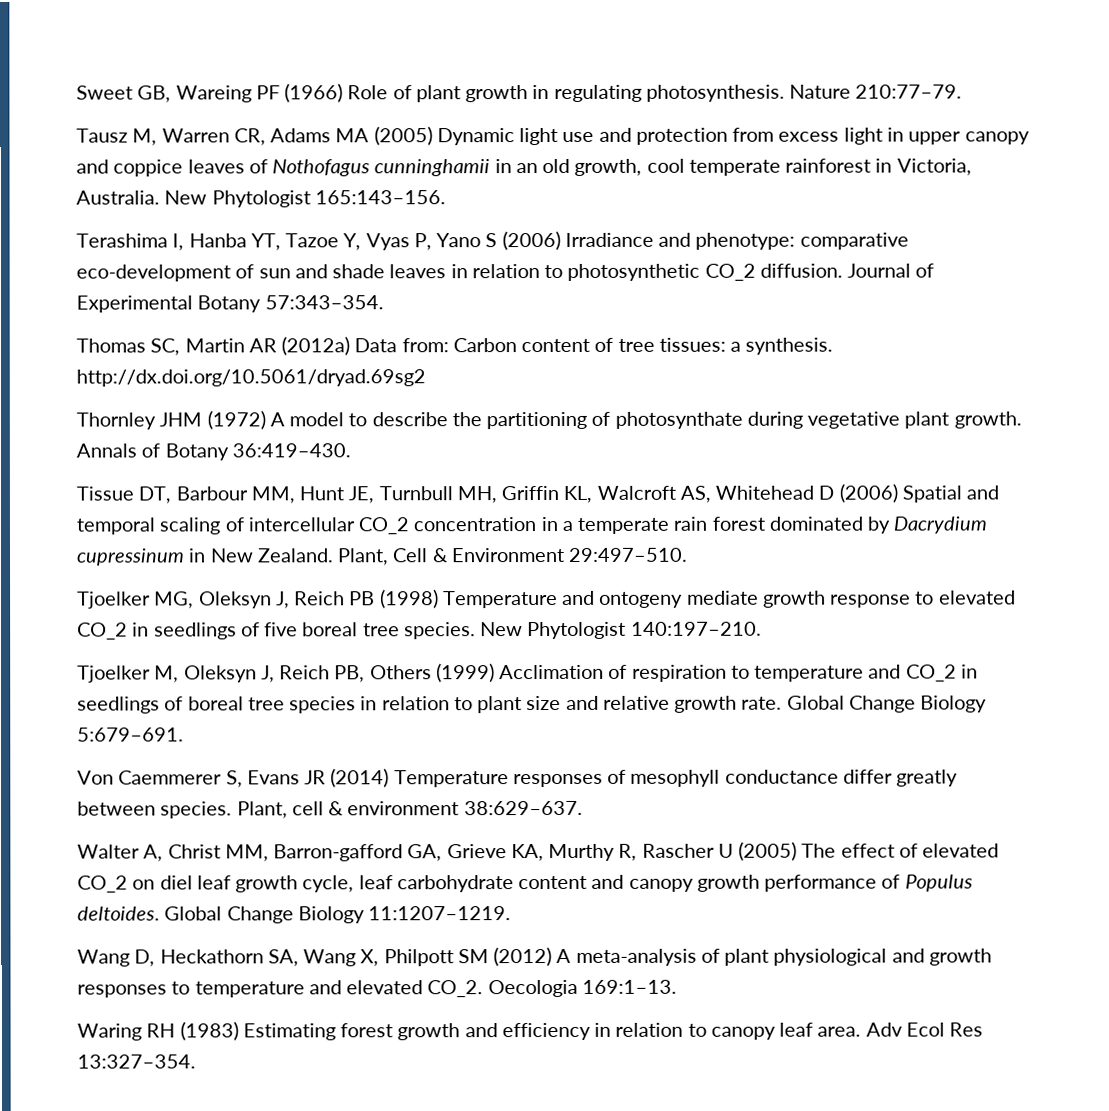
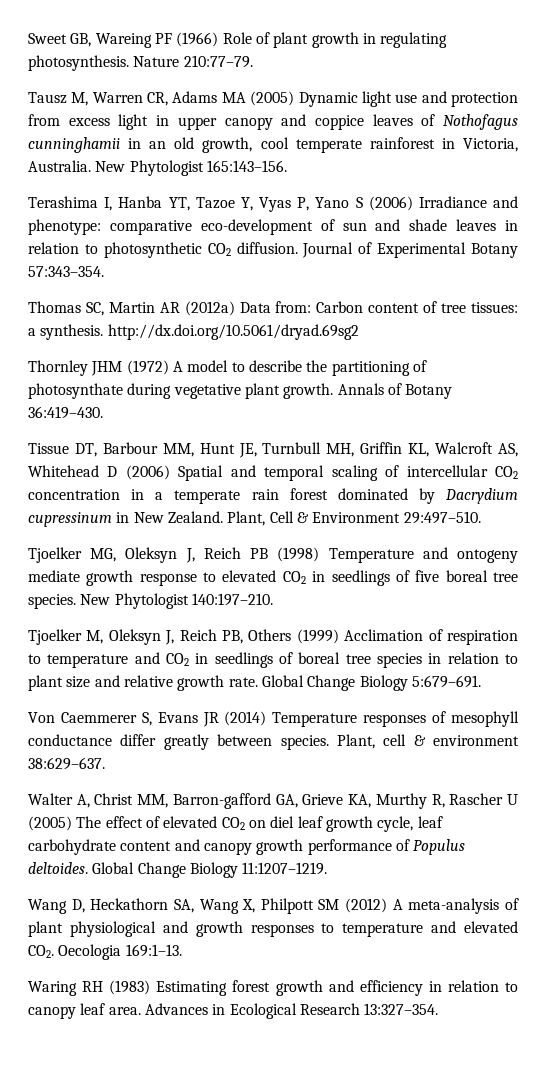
- Terashima I, Hanba YT, Tazoe Y, Vyas P, Yano S (2006) Irradiance and phenotype: comparative eco-development of sun and shade leaves in relation to photosynthetic CO_2 diffusion.
+ Terashima I, Hanba YT, Tazoe Y, Vyas P, Yano S (2006) Irradiance and phenotype: comparative eco-development of sun and shade leaves in relation to photosynthetic CO2 diffusion.
- Tissue DT, Barbour MM, Hunt JE, Turnbull MH, Griffin KL, Walcroft AS, Whitehead D (2006) Spatial and temporal scaling of intercellular CO_2 concentration in a temperate rain forest dominated by Dacrydium cupressinum in New Zealand.
+ Tissue DT, Barbour MM, Hunt JE, Turnbull MH, Griffin KL, Walcroft AS, Whitehead D (2006) Spatial and temporal scaling of intercellular CO2 concentration in a temperate rain forest dominated by Dacrydium cupressinum in New Zealand.
- Tjoelker MG, Oleksyn J, Reich PB (1998) Temperature and ontogeny mediate growth response to elevated CO_2 in seedlings of five boreal tree species.
+ Tjoelker MG, Oleksyn J, Reich PB (1998) Temperature and ontogeny mediate growth response to elevated CO2 in seedlings of five boreal tree species.
- Tjoelker M, Oleksyn J, Reich PB, Others (1999) Acclimation of respiration to temperature and CO_2 in seedlings of boreal tree species in relation to plant size and relative growth rate.
+ Tjoelker M, Oleksyn J, Reich PB, Others (1999) Acclimation of respiration to temperature and CO2 in seedlings of boreal tree species in relation to plant size and relative growth rate.
- Walter A, Christ MM, Barron-gafford GA, Grieve KA, Murthy R, Rascher U (2005) The effect of elevated CO_2 on diel leaf growth cycle, leaf carbohydrate content and canopy growth performance of Populus deltoides.
+ Walter A, Christ MM, Barron-gafford GA, Grieve KA, Murthy R, Rascher U (2005) The effect of elevated CO2 on diel leaf growth cycle, leaf carbohydrate content and canopy growth performance of Populus deltoides.
- Wang D, Heckathorn SA, Wang X, Philpott SM (2012) A meta-analysis of plant physiological and growth responses to temperature and elevated CO_2. Oecologia 169:1–13.
+ Wang D, Heckathorn SA, Wang X, Philpott SM (2012) A meta-analysis of plant physiological and growth responses to temperature and elevated CO2. Oecologia 169:1–13.
- Adv Ecol Res 13:327–354.
+ Advances in Ecological Research 13:327–354.

